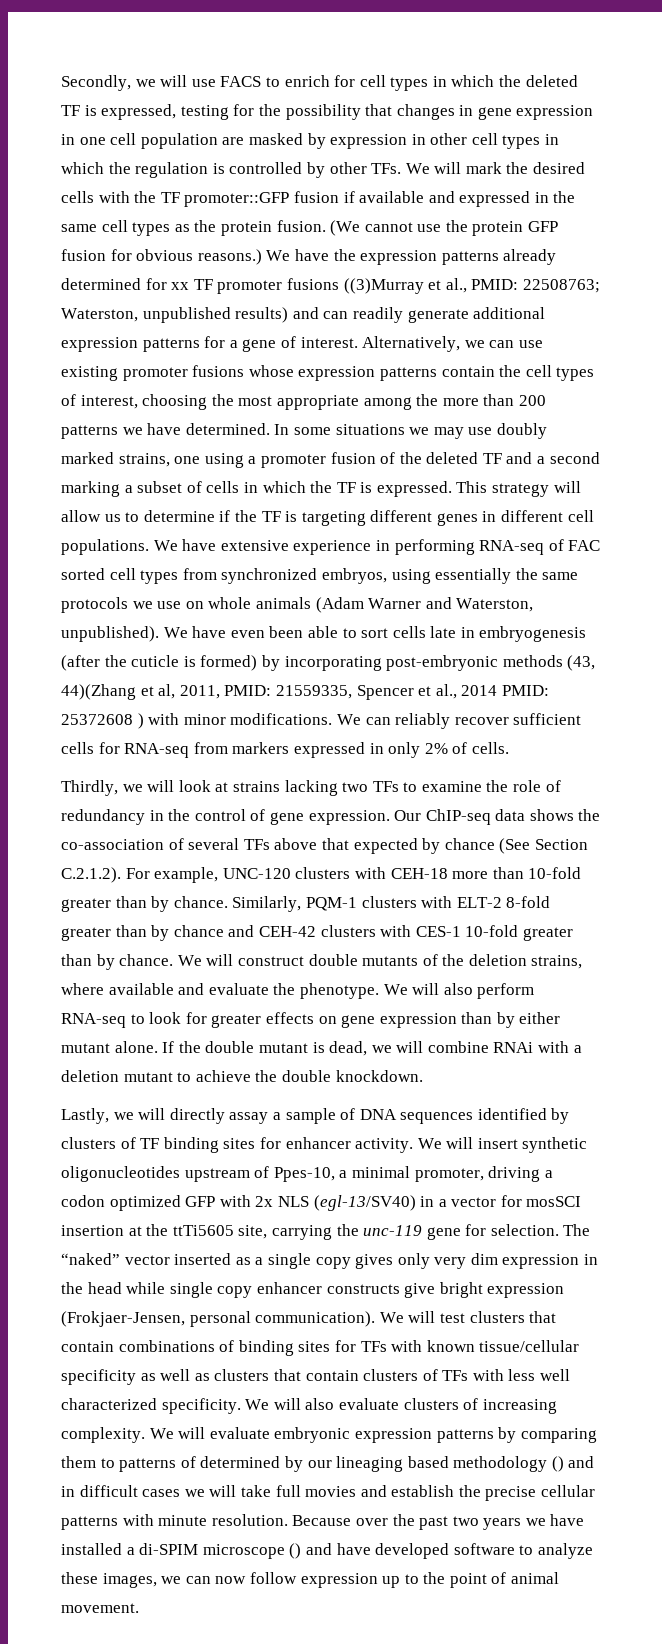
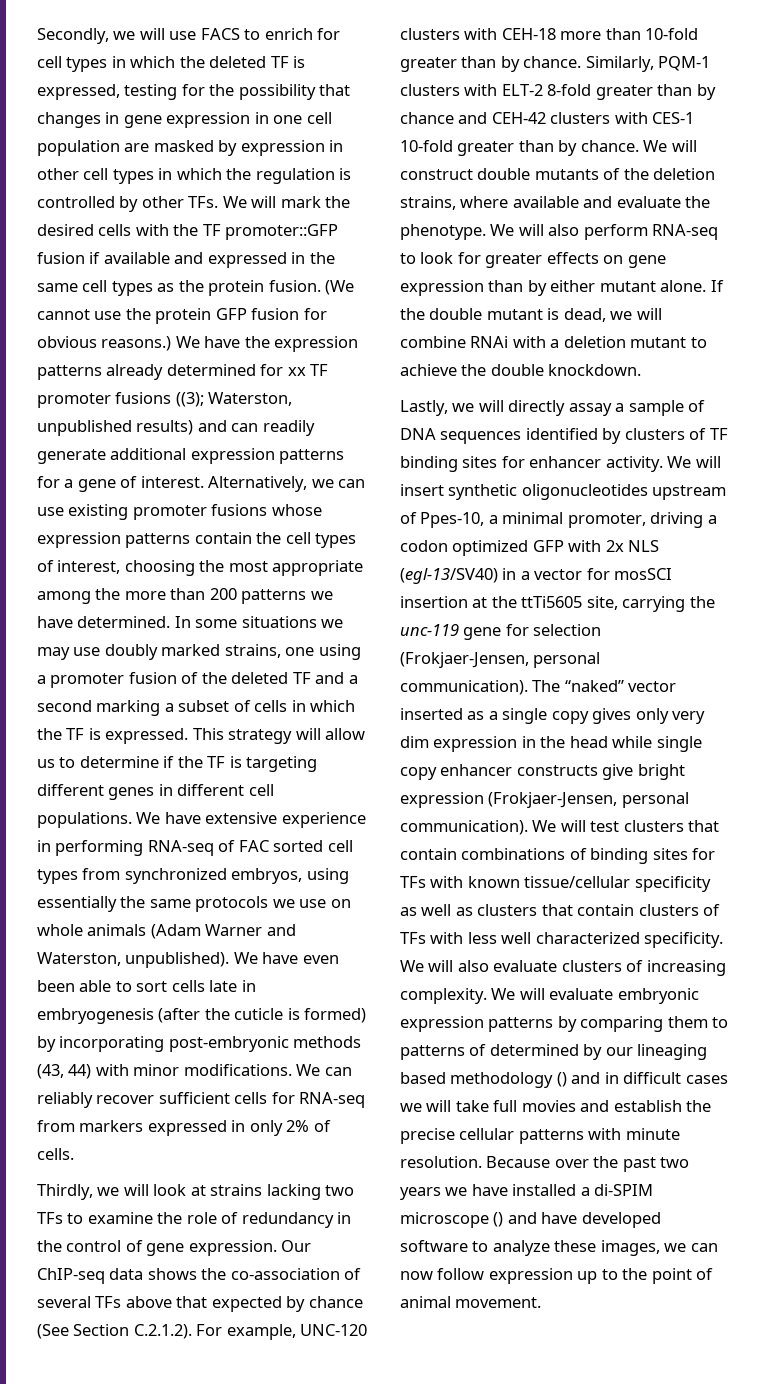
- We have the expression patterns already determined for xx TF promoter fusions ((3)Murray et al., PMID: 22508763; Waterston, unpublished results) and can readily generate additional expression patterns for a gene of interest.
+ We have the expression patterns already determined for xx TF promoter fusions ((3); Waterston, unpublished results) and can readily generate additional expression patterns for a gene of interest.
- We have even been able to sort cells late in embryogenesis (after the cuticle is formed) by incorporating post-embryonic methods (43, 44)(Zhang et al, 2011, PMID: 21559335, Spencer et al., 2014 PMID: 25372608 ) with minor modifications.
+ We have even been able to sort cells late in embryogenesis (after the cuticle is formed) by incorporating post-embryonic methods (43, 44) with minor modifications.
- We will insert synthetic oligonucleotides upstream of Ppes-10, a minimal promoter, driving a codon optimized GFP with 2x NLS (egl-13/SV40) in a vector for mosSCI insertion at the ttTi5605 site, carrying the unc-119 gene for selection.
+ We will insert synthetic oligonucleotides upstream of Ppes-10, a minimal promoter, driving a codon optimized GFP with 2x NLS (egl-13/SV40) in a vector for mosSCI insertion at the ttTi5605 site, carrying the unc-119 gene for selection (Frokjaer-Jensen, personal communication).

